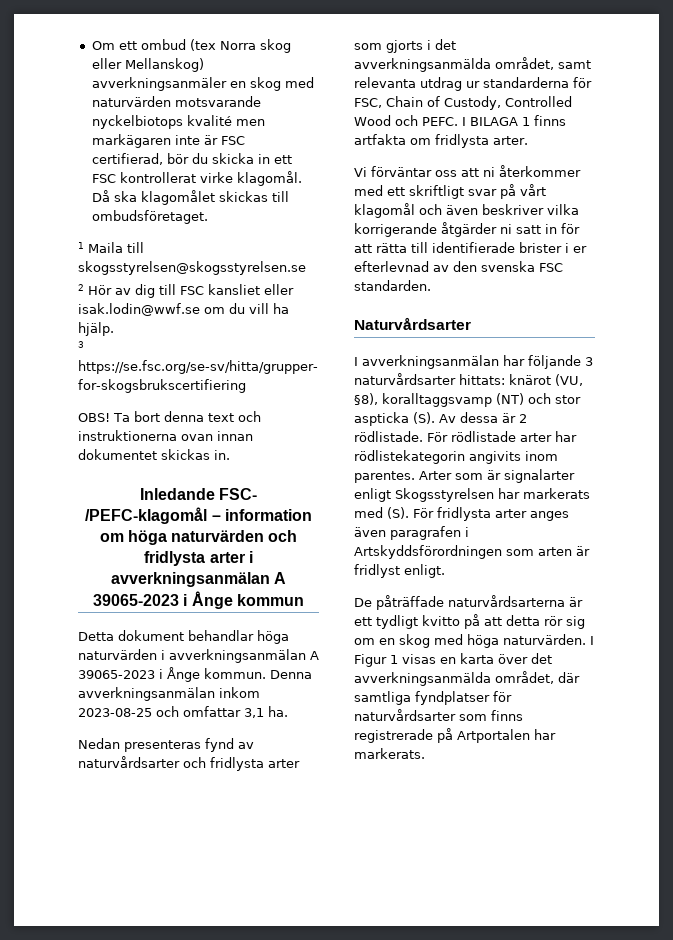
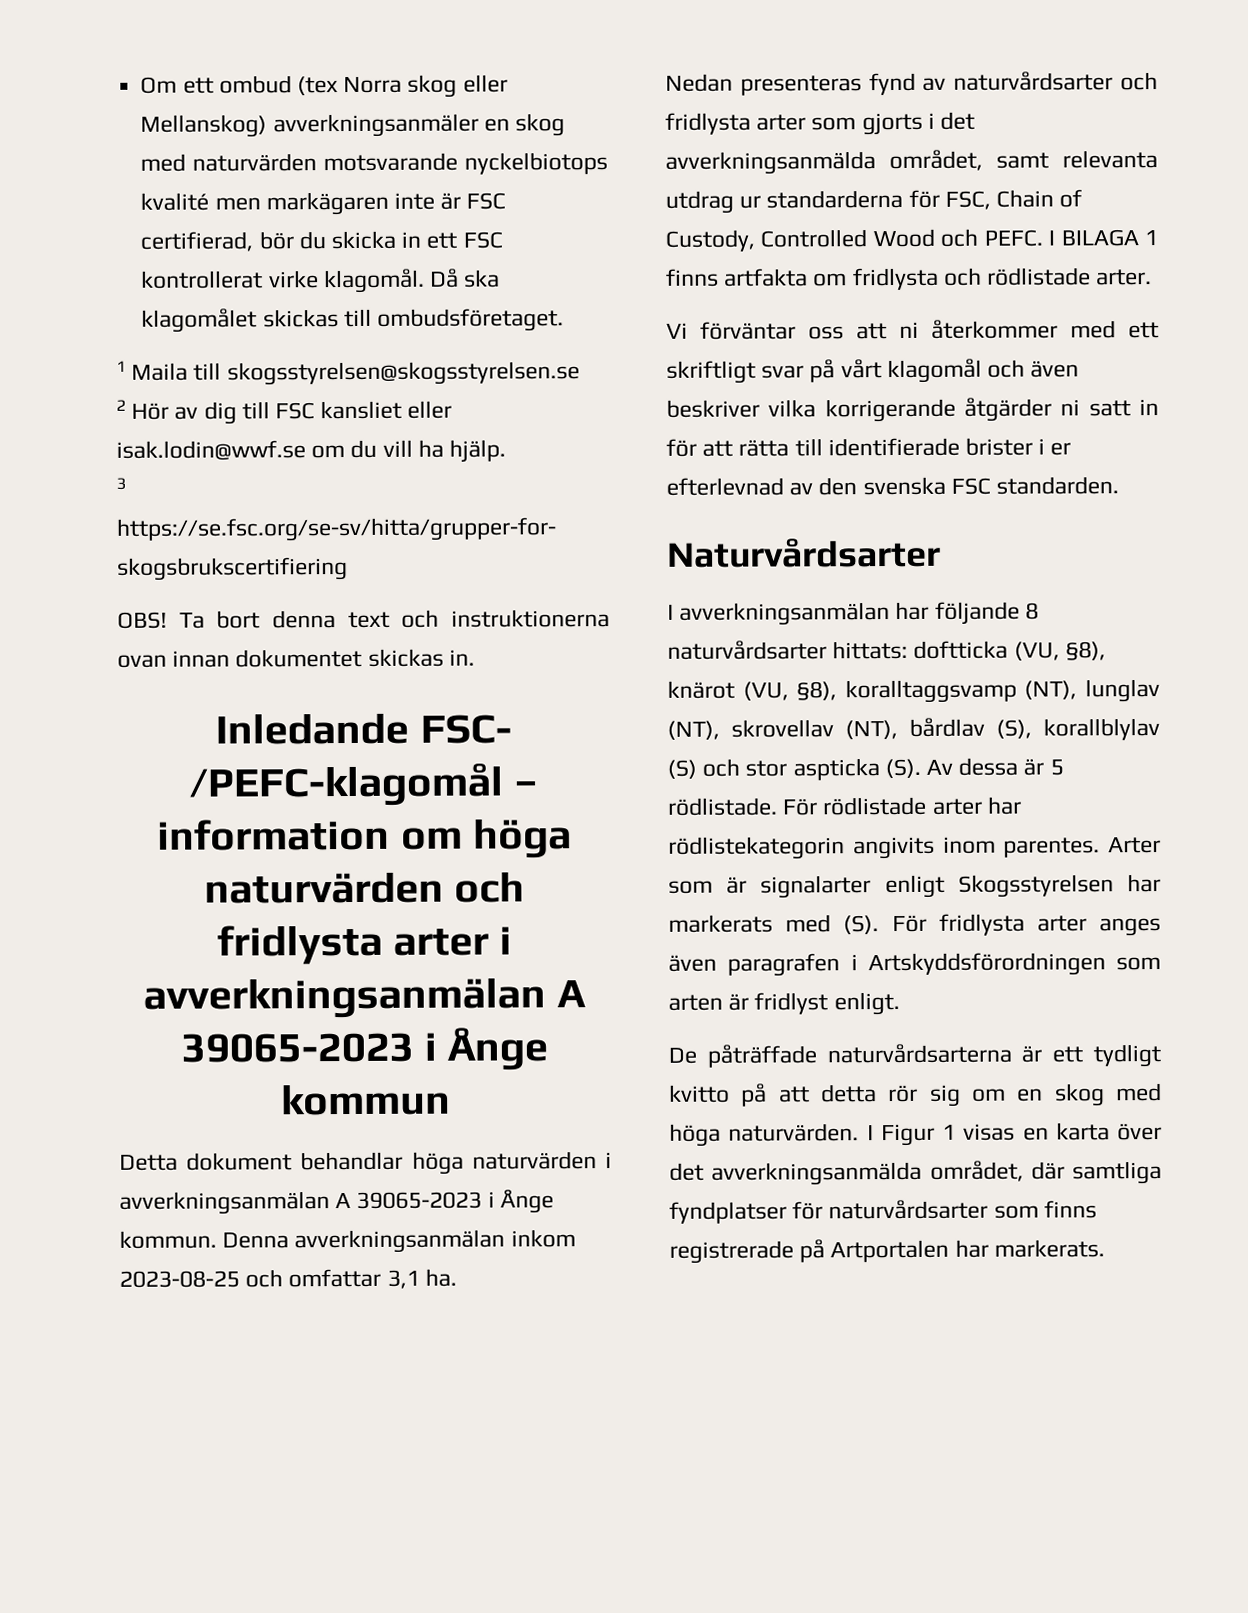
- I BILAGA 1 finns artfakta om fridlysta arter.
+ I BILAGA 1 finns artfakta om fridlysta och rödlistade arter.
- I avverkningsanmälan har följande 3 naturvårdsarter hittats: knärot (VU, §8), koralltaggsvamp (NT) och stor aspticka (S). Av dessa är 2 rödlistade.
+ I avverkningsanmälan har följande 8 naturvårdsarter hittats: doftticka (VU, §8), knärot (VU, §8), koralltaggsvamp (NT), lunglav (NT), skrovellav (NT), bårdlav (S), korallblylav (S) och stor aspticka (S). Av dessa är 5 rödlistade.

